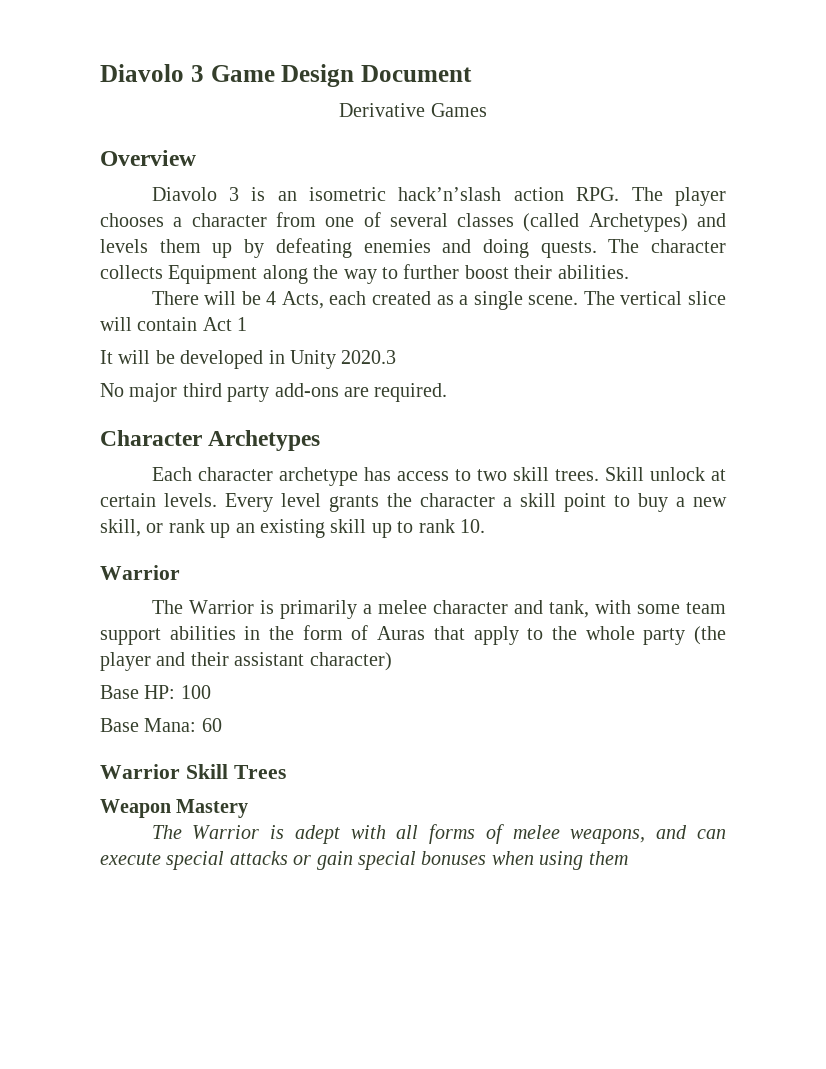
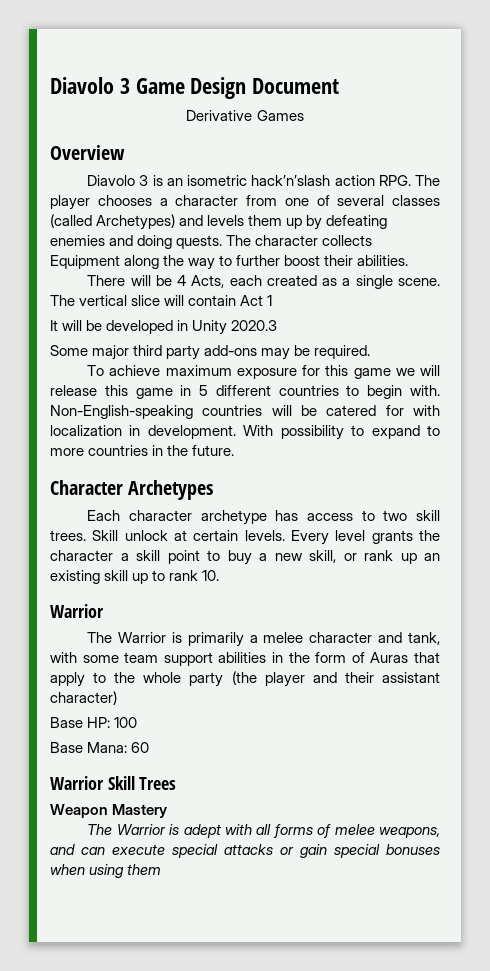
- No major third party add-ons are required.
+ Some major third party add-ons may be required.
+ To achieve maximum exposure for this game we will release this game in 5 different countries to begin with. Non-English-speaking countries will be catered for with localization in development. With possibility to expand to more countries in the future.

